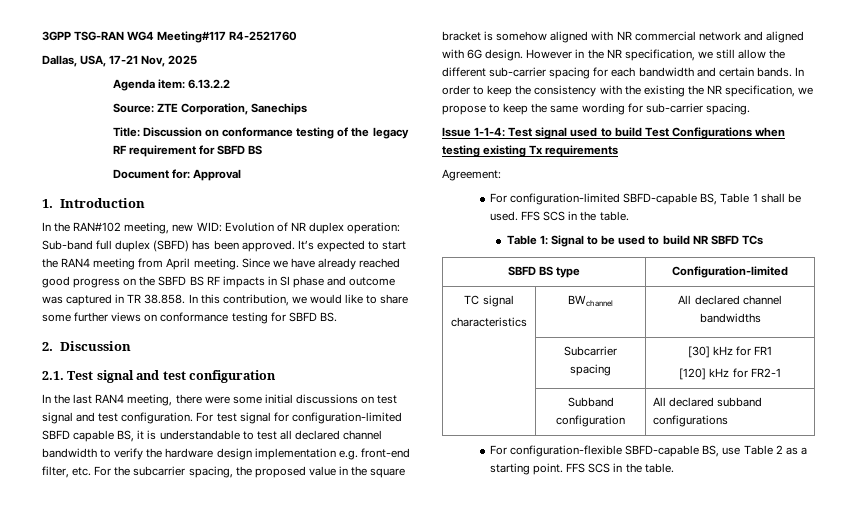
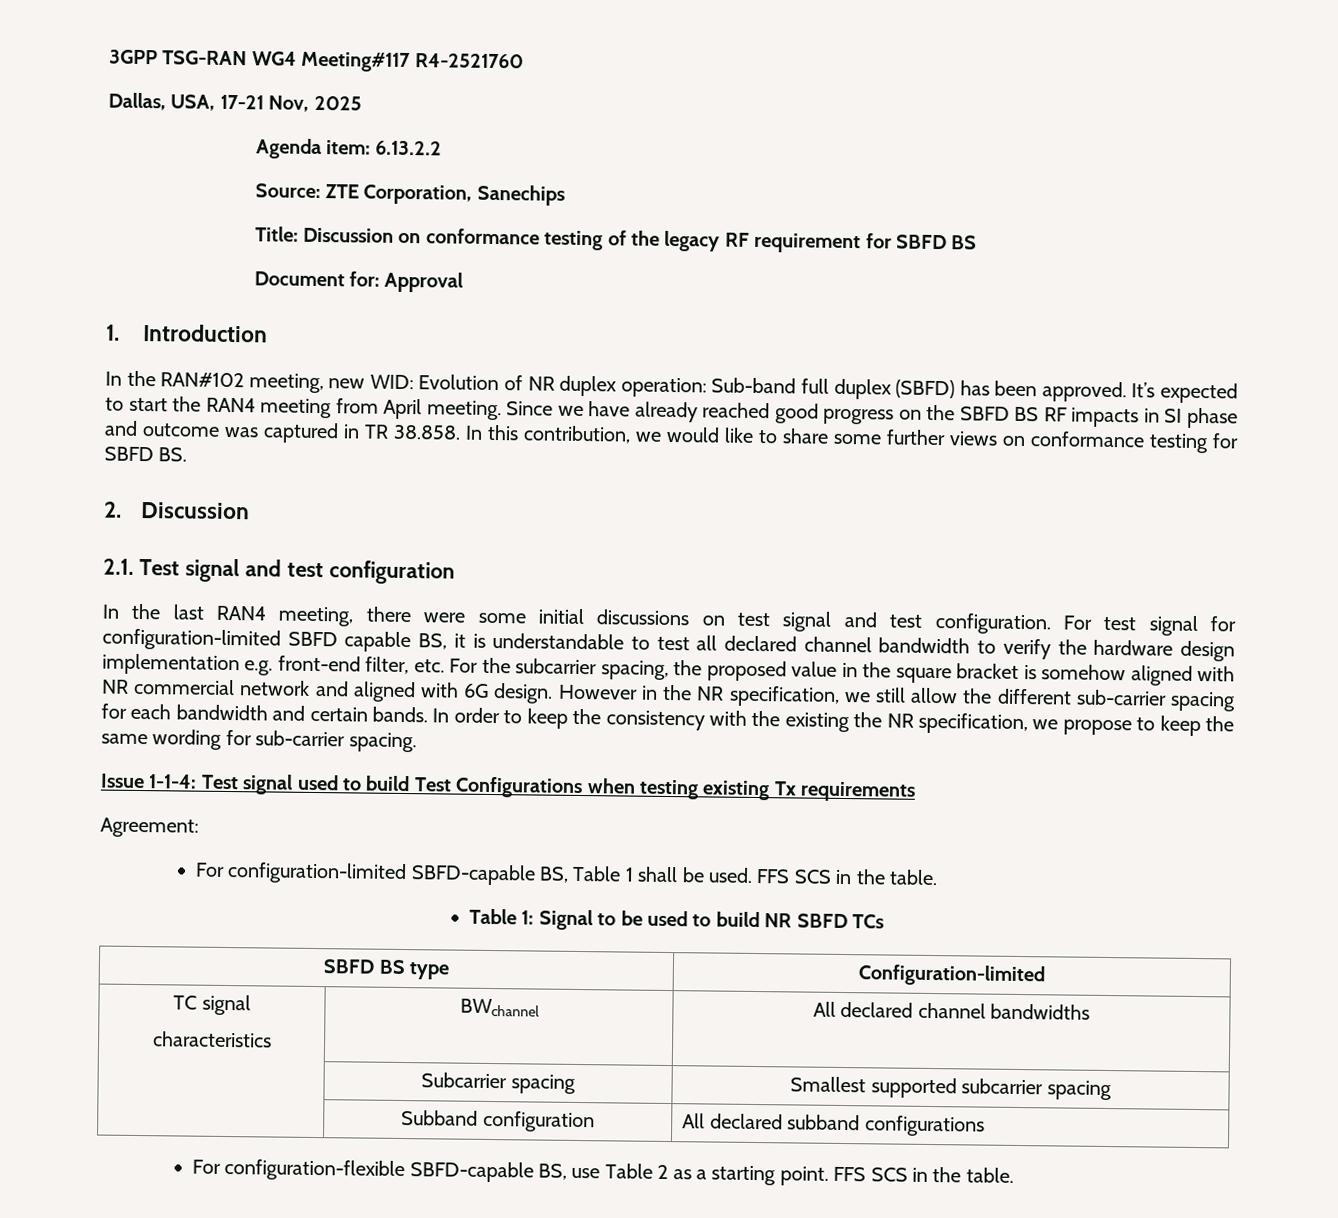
- | Subcarrier spacing | [30] kHz for FR1
- [120] kHz for FR2-1
+ | Subcarrier spacing | Smallest supported subcarrier spacing

